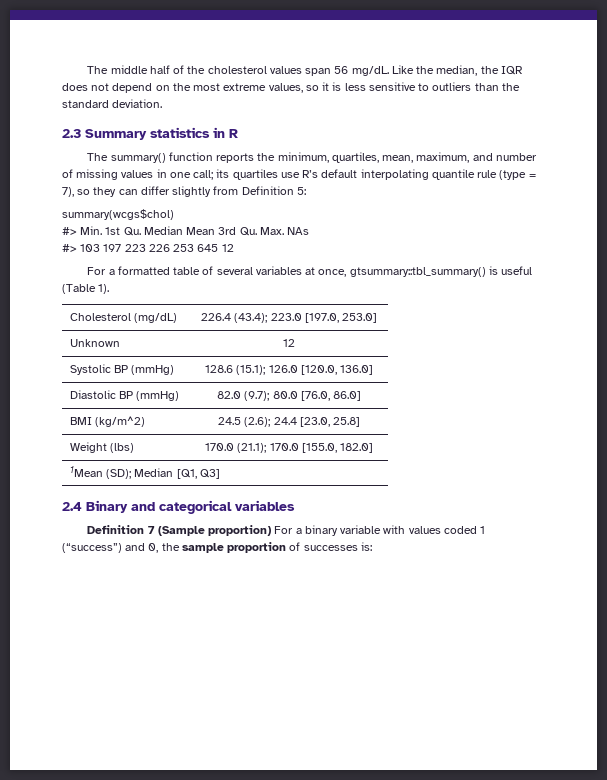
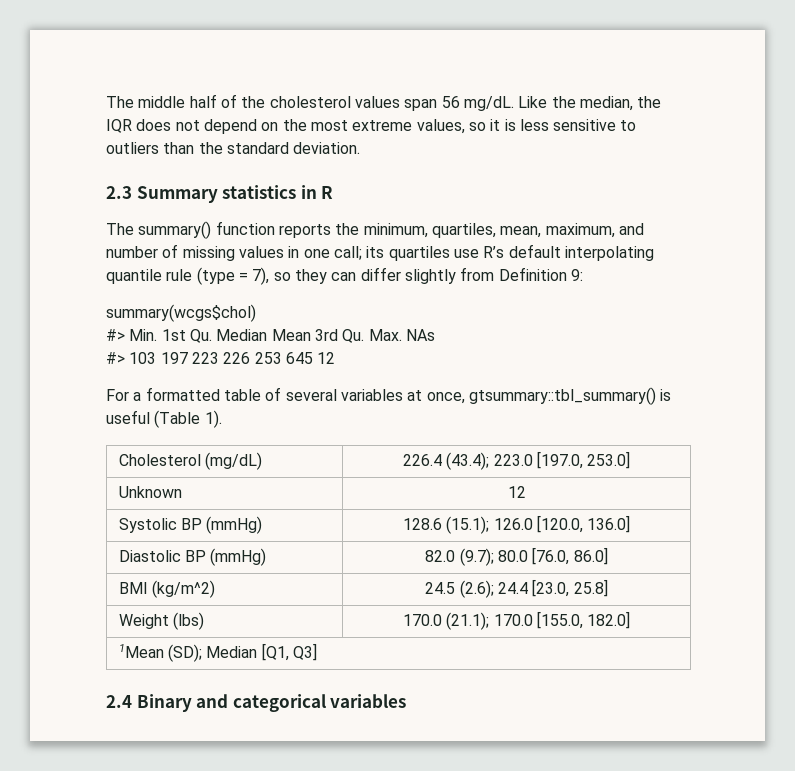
- The summary() function reports the minimum, quartiles, mean, maximum, and number of missing values in one call; its quartiles use R’s default interpolating quantile rule (type = 7), so they can differ slightly from Definition 5:
+ The summary() function reports the minimum, quartiles, mean, maximum, and number of missing values in one call; its quartiles use R’s default interpolating quantile rule (type = 7), so they can differ slightly from Definition 9:
- Definition 7 (Sample proportion) For a binary variable with values coded 1 (“success”) and 0, the sample proportion of successes is:

